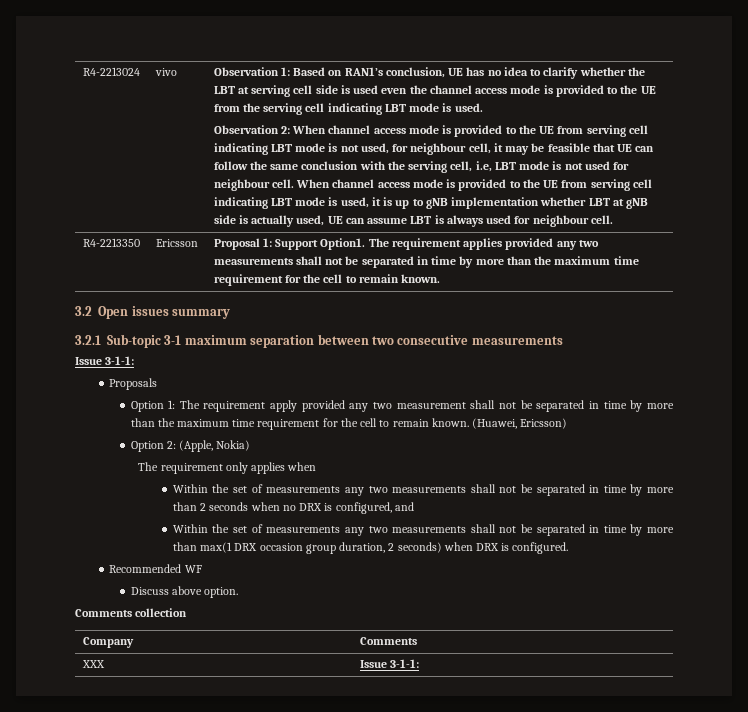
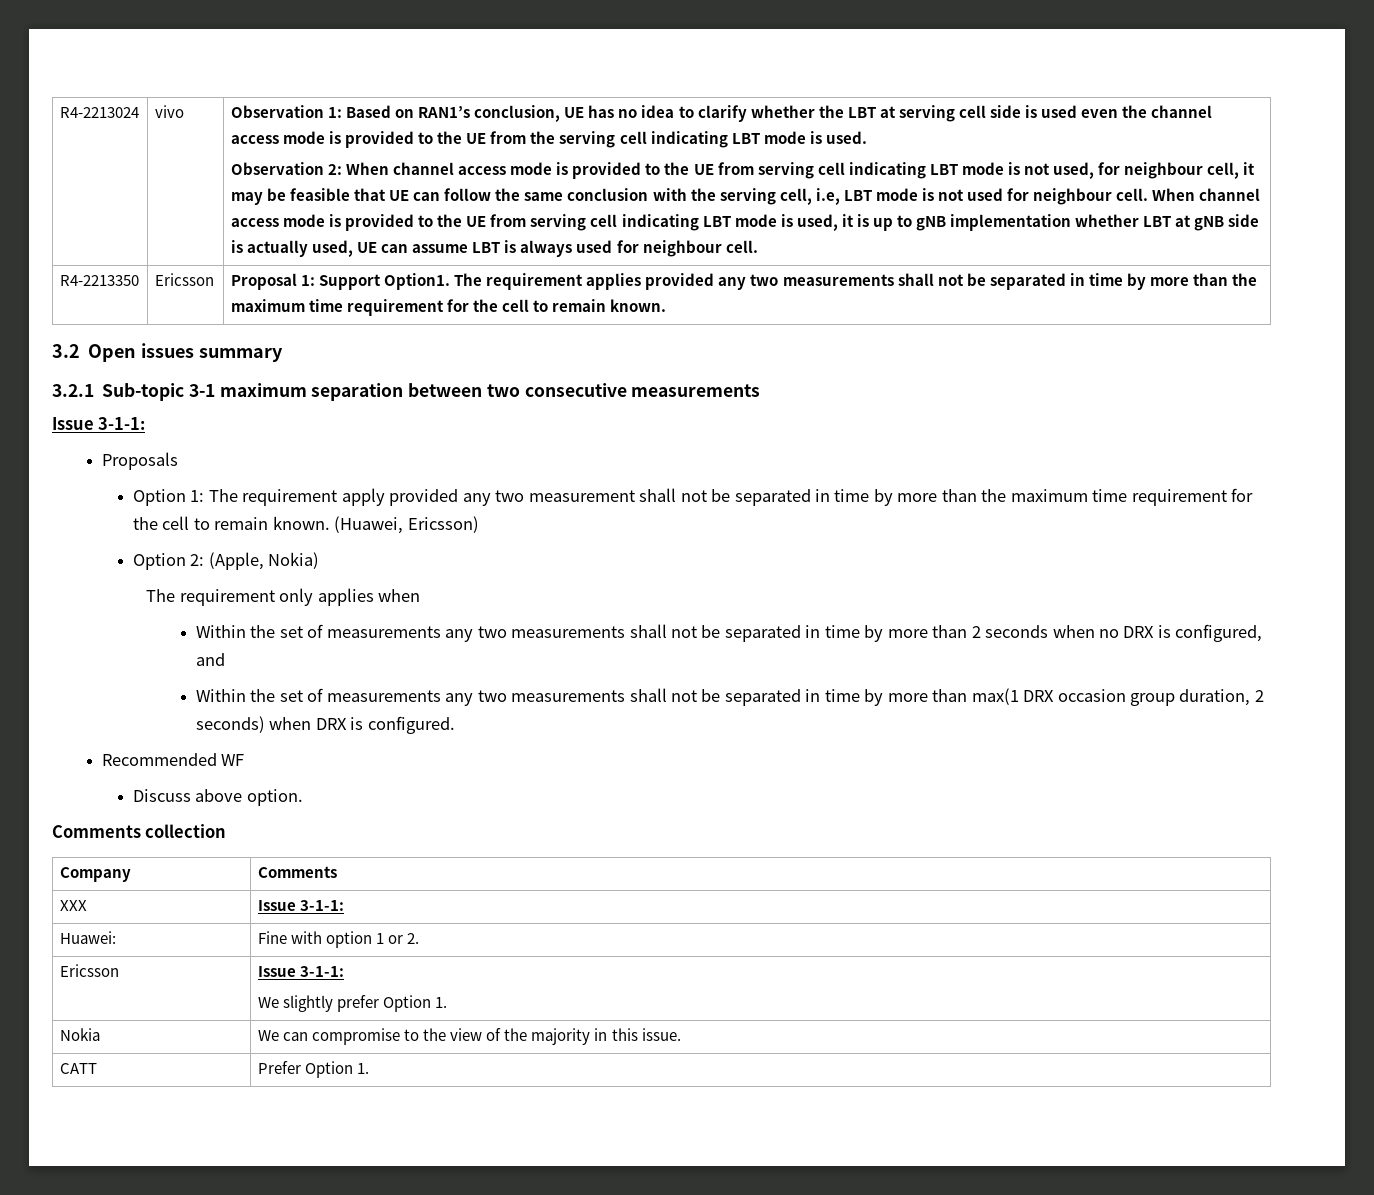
+ Huawei: | Fine with option 1 or 2.
+ Ericsson | Issue 3-1-1:
+ We slightly prefer Option 1.
+ Nokia | We can compromise to the view of the majority in this issue.
+ CATT | Prefer Option 1.

